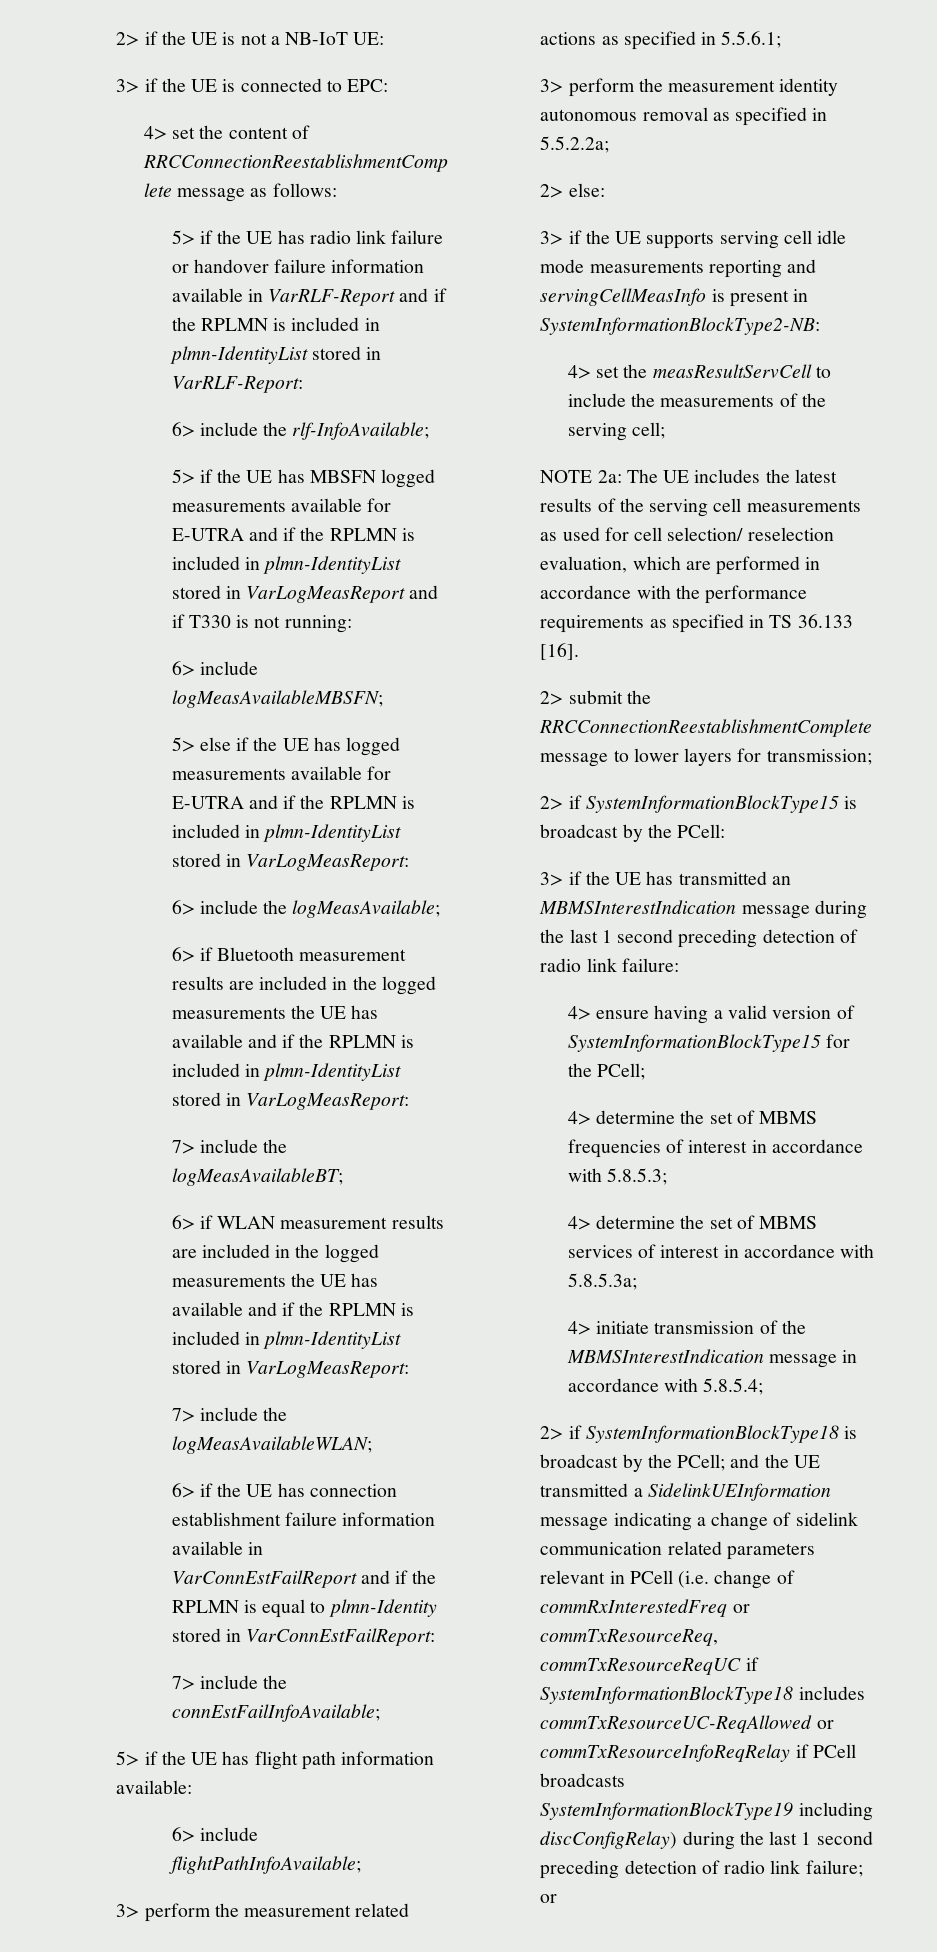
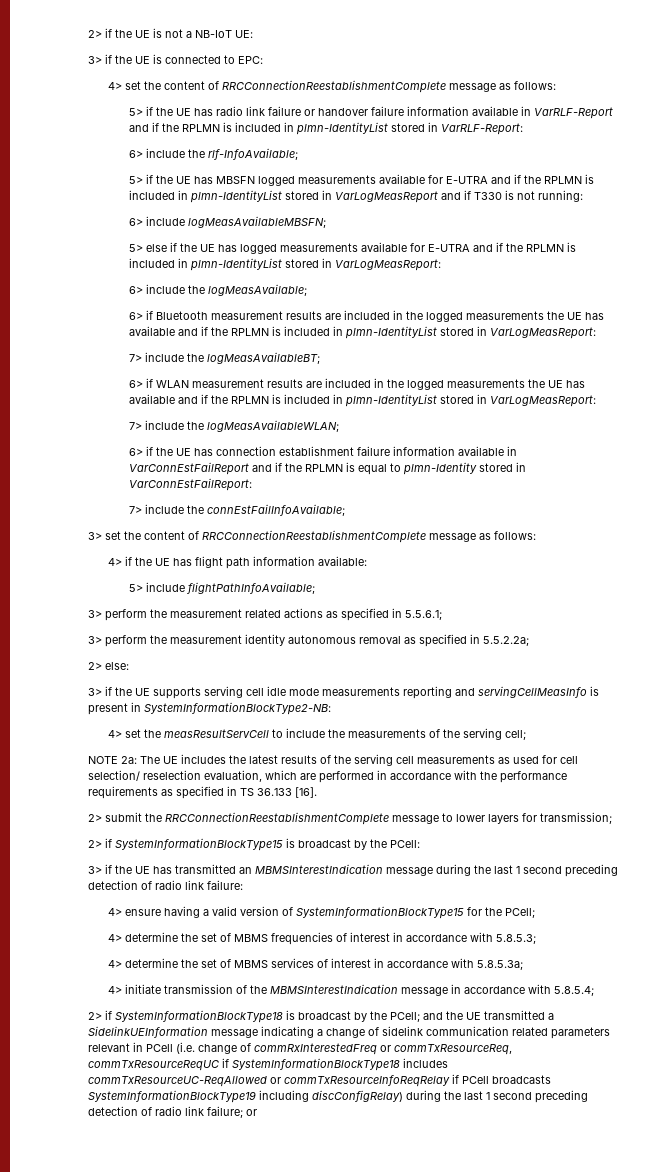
- 5> if the UE has flight path information available:
+ 3> set the content of RRCConnectionReestablishmentComplete message as follows:
+ 4> if the UE has flight path information available:
- 6> include flightPathInfoAvailable;
+ 5> include flightPathInfoAvailable;

